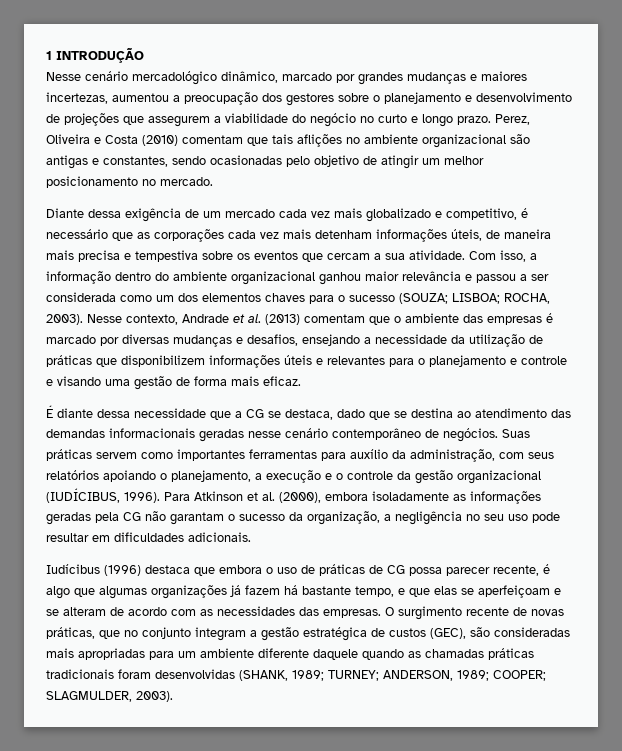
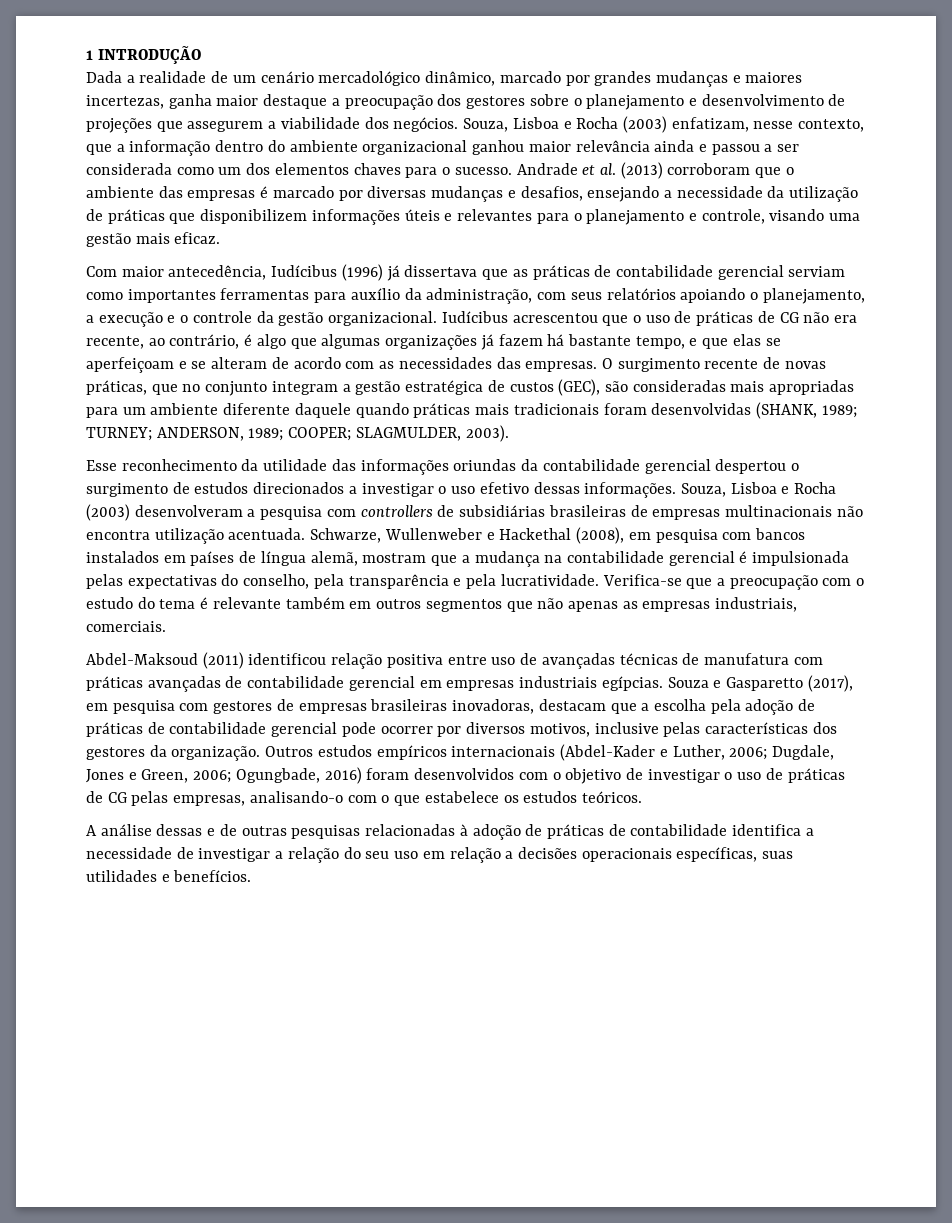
- Nesse cenário mercadológico dinâmico, marcado por grandes mudanças e maiores incertezas, aumentou a preocupação dos gestores sobre o planejamento e desenvolvimento de projeções que assegurem a viabilidade do negócio no curto e longo prazo. Perez, Oliveira e Costa (2010) comentam que tais aflições no ambiente organizacional são antigas e constantes, sendo ocasionadas pelo objetivo de atingir um melhor posicionamento no mercado.
- Diante dessa exigência de um mercado cada vez mais globalizado e competitivo, é necessário que as corporações cada vez mais detenham informações úteis, de maneira mais precisa e tempestiva sobre os eventos que cercam a sua atividade. Com isso, a informação dentro do ambiente organizacional ganhou maior relevância e passou a ser considerada como um dos elementos chaves para o sucesso (SOUZA; LISBOA; ROCHA, 2003). Nesse contexto, Andrade et al. (2013) comentam que o ambiente das empresas é marcado por diversas mudanças e desafios, ensejando a necessidade da utilização de práticas que disponibilizem informações úteis e relevantes para o planejamento e controle e visando uma gestão de forma mais eficaz.
+ Dada a realidade de um cenário mercadológico dinâmico, marcado por grandes mudanças e maiores incertezas, ganha maior destaque a preocupação dos gestores sobre o planejamento e desenvolvimento de projeções que assegurem a viabilidade dos negócios. Souza, Lisboa e Rocha (2003) enfatizam, nesse contexto, que a informação dentro do ambiente organizacional ganhou maior relevância ainda e passou a ser considerada como um dos elementos chaves para o sucesso. Andrade et al. (2013) corroboram que o ambiente das empresas é marcado por diversas mudanças e desafios, ensejando a necessidade da utilização de práticas que disponibilizem informações úteis e relevantes para o planejamento e controle, visando uma gestão mais eficaz.
- É diante dessa necessidade que a CG se destaca, dado que se destina ao atendimento das demandas informacionais geradas nesse cenário contemporâneo de negócios. Suas práticas servem como importantes ferramentas para auxílio da administração, com seus relatórios apoiando o planejamento, a execução e o controle da gestão organizacional (IUDÍCIBUS, 1996). Para Atkinson et al. (2000), embora isoladamente as informações geradas pela CG não garantam o sucesso da organização, a negligência no seu uso pode resultar em dificuldades adicionais.
- Iudícibus (1996) destaca que embora o uso de práticas de CG possa parecer recente, é algo que algumas organizações já fazem há bastante tempo, e que elas se aperfeiçoam e se alteram de acordo com as necessidades das empresas.
+ Com maior antecedência, Iudícibus (1996) já dissertava que as práticas de contabilidade gerencial serviam como importantes ferramentas para auxílio da administração, com seus relatórios apoiando o planejamento, a execução e o controle da gestão organizacional. Iudícibus acrescentou que o uso de práticas de CG não era recente, ao contrário, é algo que algumas organizações já fazem há bastante tempo, e que elas se aperfeiçoam e se alteram de acordo com as necessidades das empresas.
- O surgimento recente de novas práticas, que no conjunto integram a gestão estratégica de custos (GEC), são consideradas mais apropriadas para um ambiente diferente daquele quando as chamadas práticas tradicionais foram desenvolvidas (SHANK, 1989; TURNEY; ANDERSON, 1989; COOPER; SLAGMULDER, 2003).
+ O surgimento recente de novas práticas, que no conjunto integram a gestão estratégica de custos (GEC), são consideradas mais apropriadas para um ambiente diferente daquele quando práticas mais tradicionais foram desenvolvidas (SHANK, 1989; TURNEY; ANDERSON, 1989; COOPER; SLAGMULDER, 2003).
+ Esse reconhecimento da utilidade das informações oriundas da contabilidade gerencial despertou o surgimento de estudos direcionados a investigar o uso efetivo dessas informações. Souza, Lisboa e Rocha (2003) desenvolveram a pesquisa com controllers de subsidiárias brasileiras de empresas multinacionais não encontra utilização acentuada. Schwarze, Wullenweber e Hackethal (2008), em pesquisa com bancos instalados em países de língua alemã, mostram que a mudança na contabilidade gerencial é impulsionada pelas expectativas do conselho, pela transparência e pela lucratividade. Verifica-se que a preocupação com o estudo do tema é relevante também em outros segmentos que não apenas as empresas industriais, comerciais.
+ Abdel-Maksoud (2011) identificou relação positiva entre uso de avançadas técnicas de manufatura com práticas avançadas de contabilidade gerencial em empresas industriais egípcias. Souza e Gasparetto (2017), em pesquisa com gestores de empresas brasileiras inovadoras, destacam que a escolha pela adoção de práticas de contabilidade gerencial pode ocorrer por diversos motivos, inclusive pelas características dos gestores da organização. Outros estudos empíricos internacionais (Abdel-Kader e Luther, 2006; Dugdale, Jones e Green, 2006; Ogungbade, 2016) foram desenvolvidos com o objetivo de investigar o uso de práticas de CG pelas empresas, analisando-o com o que estabelece os estudos teóricos.
+ A análise dessas e de outras pesquisas relacionadas à adoção de práticas de contabilidade identifica a necessidade de investigar a relação do seu uso em relação a decisões operacionais específicas, suas utilidades e benefícios.

